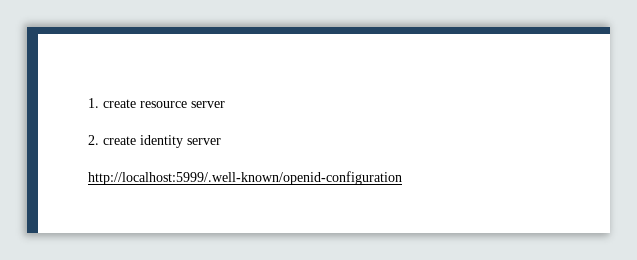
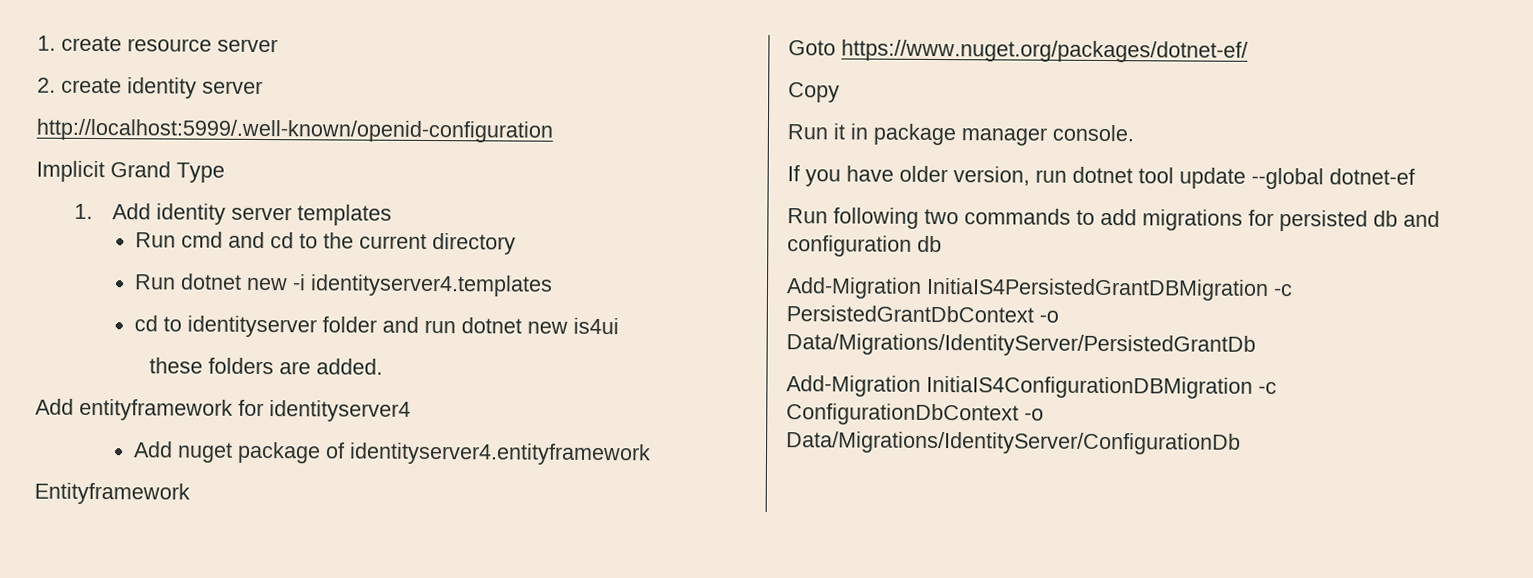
+ Implicit Grand Type
+ 1. Add identity server templates
+ Run cmd and cd to the current directory
+ Run dotnet new -i identityserver4.templates
+ cd to identityserver folder and run dotnet new is4ui
+ these folders are added.
+ Add entityframework for identityserver4
+ Add nuget package of identityserver4.entityframework
+ Entityframework
+ Goto https://www.nuget.org/packages/dotnet-ef/
+ Copy
+ Run it in package manager console.
+ If you have older version, run dotnet tool update --global dotnet-ef
+ Run following two commands to add migrations for persisted db and configuration db
+ Add-Migration InitiaIS4PersistedGrantDBMigration -c PersistedGrantDbContext -o Data/Migrations/IdentityServer/PersistedGrantDb
+ Add-Migration InitiaIS4ConfigurationDBMigration -c ConfigurationDbContext -o Data/Migrations/IdentityServer/ConfigurationDb

